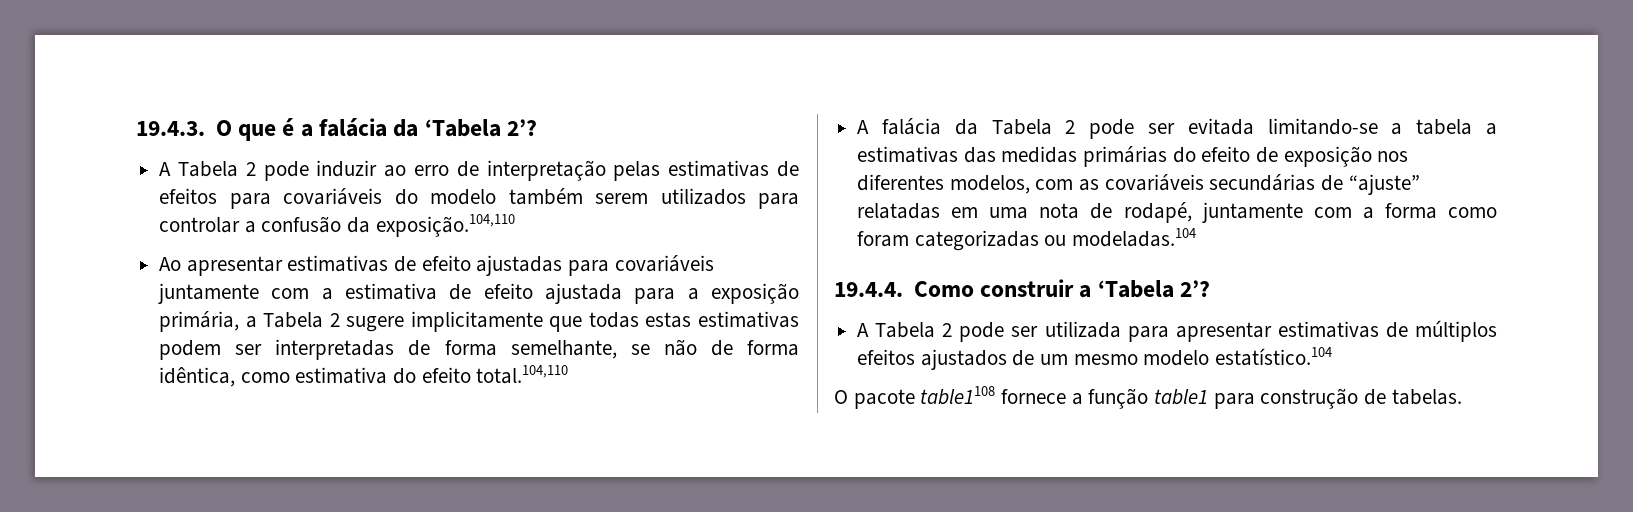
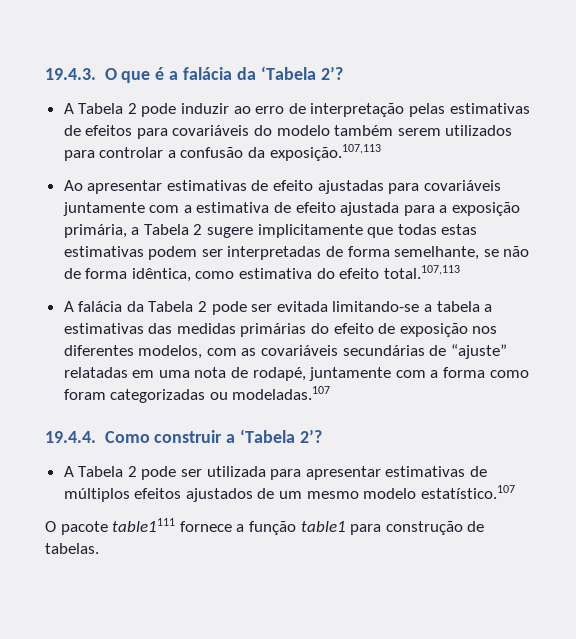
- A Tabela 2 pode induzir ao erro de interpretação pelas estimativas de efeitos para covariáveis do modelo também serem utilizados para controlar a confusão da exposição.104,110
+ A Tabela 2 pode induzir ao erro de interpretação pelas estimativas de efeitos para covariáveis do modelo também serem utilizados para controlar a confusão da exposição.107,113
- Ao apresentar estimativas de efeito ajustadas para covariáveis juntamente com a estimativa de efeito ajustada para a exposição primária, a Tabela 2 sugere implicitamente que todas estas estimativas podem ser interpretadas de forma semelhante, se não de forma idêntica, como estimativa do efeito total.104,110
+ Ao apresentar estimativas de efeito ajustadas para covariáveis juntamente com a estimativa de efeito ajustada para a exposição primária, a Tabela 2 sugere implicitamente que todas estas estimativas podem ser interpretadas de forma semelhante, se não de forma idêntica, como estimativa do efeito total.107,113
- A falácia da Tabela 2 pode ser evitada limitando-se a tabela a estimativas das medidas primárias do efeito de exposição nos diferentes modelos, com as covariáveis secundárias de “ajuste” relatadas em uma nota de rodapé, juntamente com a forma como foram categorizadas ou modeladas.104
+ A falácia da Tabela 2 pode ser evitada limitando-se a tabela a estimativas das medidas primárias do efeito de exposição nos diferentes modelos, com as covariáveis secundárias de “ajuste” relatadas em uma nota de rodapé, juntamente com a forma como foram categorizadas ou modeladas.107
- A Tabela 2 pode ser utilizada para apresentar estimativas de múltiplos efeitos ajustados de um mesmo modelo estatístico.104
+ A Tabela 2 pode ser utilizada para apresentar estimativas de múltiplos efeitos ajustados de um mesmo modelo estatístico.107
- O pacote table1108 fornece a função table1 para construção de tabelas.
+ O pacote table1111 fornece a função table1 para construção de tabelas.

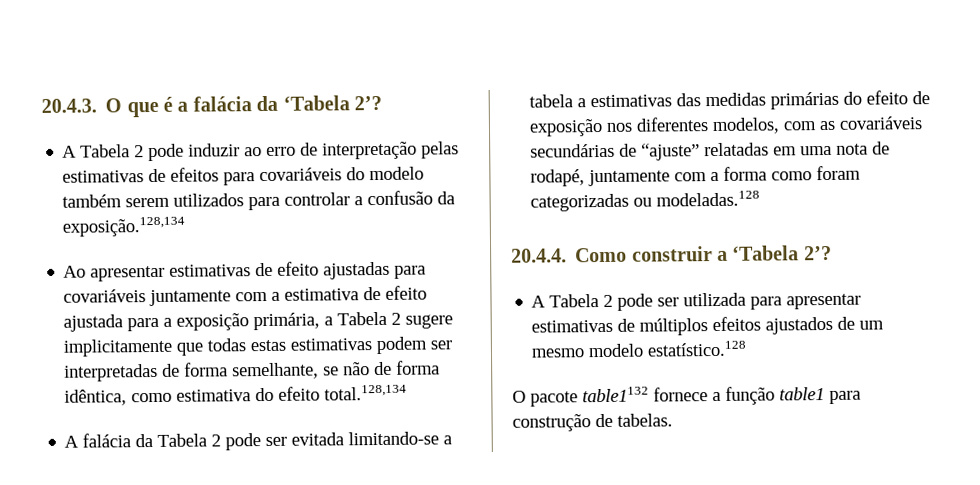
- 19.4.3. O que é a falácia da ‘Tabela 2’?
+ 20.4.3. O que é a falácia da ‘Tabela 2’?
- A Tabela 2 pode induzir ao erro de interpretação pelas estimativas de efeitos para covariáveis do modelo também serem utilizados para controlar a confusão da exposição.107,113
+ A Tabela 2 pode induzir ao erro de interpretação pelas estimativas de efeitos para covariáveis do modelo também serem utilizados para controlar a confusão da exposição.128,134
- Ao apresentar estimativas de efeito ajustadas para covariáveis juntamente com a estimativa de efeito ajustada para a exposição primária, a Tabela 2 sugere implicitamente que todas estas estimativas podem ser interpretadas de forma semelhante, se não de forma idêntica, como estimativa do efeito total.107,113
+ Ao apresentar estimativas de efeito ajustadas para covariáveis juntamente com a estimativa de efeito ajustada para a exposição primária, a Tabela 2 sugere implicitamente que todas estas estimativas podem ser interpretadas de forma semelhante, se não de forma idêntica, como estimativa do efeito total.128,134
- A falácia da Tabela 2 pode ser evitada limitando-se a tabela a estimativas das medidas primárias do efeito de exposição nos diferentes modelos, com as covariáveis secundárias de “ajuste” relatadas em uma nota de rodapé, juntamente com a forma como foram categorizadas ou modeladas.107
- 19.4.4. Como construir a ‘Tabela 2’?
+ A falácia da Tabela 2 pode ser evitada limitando-se a tabela a estimativas das medidas primárias do efeito de exposição nos diferentes modelos, com as covariáveis secundárias de “ajuste” relatadas em uma nota de rodapé, juntamente com a forma como foram categorizadas ou modeladas.128
+ 20.4.4. Como construir a ‘Tabela 2’?
- A Tabela 2 pode ser utilizada para apresentar estimativas de múltiplos efeitos ajustados de um mesmo modelo estatístico.107
+ A Tabela 2 pode ser utilizada para apresentar estimativas de múltiplos efeitos ajustados de um mesmo modelo estatístico.128
- O pacote table1111 fornece a função table1 para construção de tabelas.
+ O pacote table1132 fornece a função table1 para construção de tabelas.

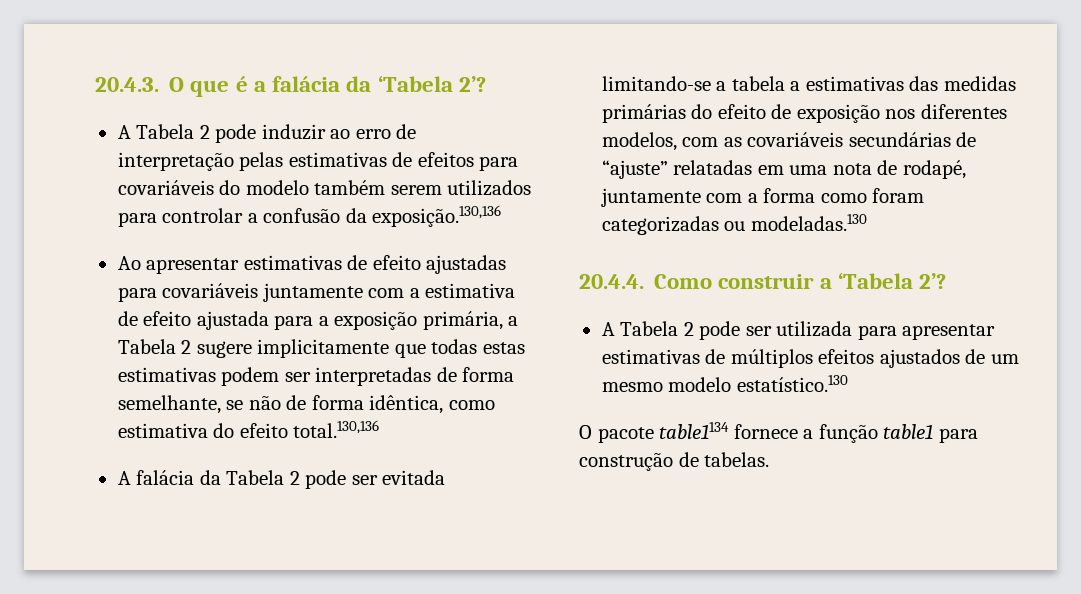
- A Tabela 2 pode induzir ao erro de interpretação pelas estimativas de efeitos para covariáveis do modelo também serem utilizados para controlar a confusão da exposição.128,134
+ A Tabela 2 pode induzir ao erro de interpretação pelas estimativas de efeitos para covariáveis do modelo também serem utilizados para controlar a confusão da exposição.130,136
- Ao apresentar estimativas de efeito ajustadas para covariáveis juntamente com a estimativa de efeito ajustada para a exposição primária, a Tabela 2 sugere implicitamente que todas estas estimativas podem ser interpretadas de forma semelhante, se não de forma idêntica, como estimativa do efeito total.128,134
+ Ao apresentar estimativas de efeito ajustadas para covariáveis juntamente com a estimativa de efeito ajustada para a exposição primária, a Tabela 2 sugere implicitamente que todas estas estimativas podem ser interpretadas de forma semelhante, se não de forma idêntica, como estimativa do efeito total.130,136
- A falácia da Tabela 2 pode ser evitada limitando-se a tabela a estimativas das medidas primárias do efeito de exposição nos diferentes modelos, com as covariáveis secundárias de “ajuste” relatadas em uma nota de rodapé, juntamente com a forma como foram categorizadas ou modeladas.128
+ A falácia da Tabela 2 pode ser evitada limitando-se a tabela a estimativas das medidas primárias do efeito de exposição nos diferentes modelos, com as covariáveis secundárias de “ajuste” relatadas em uma nota de rodapé, juntamente com a forma como foram categorizadas ou modeladas.130
- A Tabela 2 pode ser utilizada para apresentar estimativas de múltiplos efeitos ajustados de um mesmo modelo estatístico.128
+ A Tabela 2 pode ser utilizada para apresentar estimativas de múltiplos efeitos ajustados de um mesmo modelo estatístico.130
- O pacote table1132 fornece a função table1 para construção de tabelas.
+ O pacote table1134 fornece a função table1 para construção de tabelas.

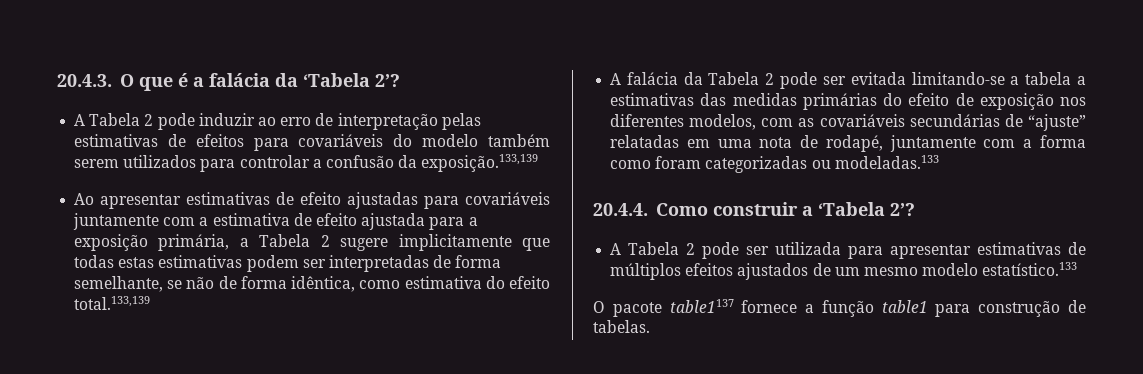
- A Tabela 2 pode induzir ao erro de interpretação pelas estimativas de efeitos para covariáveis do modelo também serem utilizados para controlar a confusão da exposição.130,136
+ A Tabela 2 pode induzir ao erro de interpretação pelas estimativas de efeitos para covariáveis do modelo também serem utilizados para controlar a confusão da exposição.133,139
- Ao apresentar estimativas de efeito ajustadas para covariáveis juntamente com a estimativa de efeito ajustada para a exposição primária, a Tabela 2 sugere implicitamente que todas estas estimativas podem ser interpretadas de forma semelhante, se não de forma idêntica, como estimativa do efeito total.130,136
+ Ao apresentar estimativas de efeito ajustadas para covariáveis juntamente com a estimativa de efeito ajustada para a exposição primária, a Tabela 2 sugere implicitamente que todas estas estimativas podem ser interpretadas de forma semelhante, se não de forma idêntica, como estimativa do efeito total.133,139
- A falácia da Tabela 2 pode ser evitada limitando-se a tabela a estimativas das medidas primárias do efeito de exposição nos diferentes modelos, com as covariáveis secundárias de “ajuste” relatadas em uma nota de rodapé, juntamente com a forma como foram categorizadas ou modeladas.130
+ A falácia da Tabela 2 pode ser evitada limitando-se a tabela a estimativas das medidas primárias do efeito de exposição nos diferentes modelos, com as covariáveis secundárias de “ajuste” relatadas em uma nota de rodapé, juntamente com a forma como foram categorizadas ou modeladas.133
- A Tabela 2 pode ser utilizada para apresentar estimativas de múltiplos efeitos ajustados de um mesmo modelo estatístico.130
+ A Tabela 2 pode ser utilizada para apresentar estimativas de múltiplos efeitos ajustados de um mesmo modelo estatístico.133
- O pacote table1134 fornece a função table1 para construção de tabelas.
+ O pacote table1137 fornece a função table1 para construção de tabelas.

